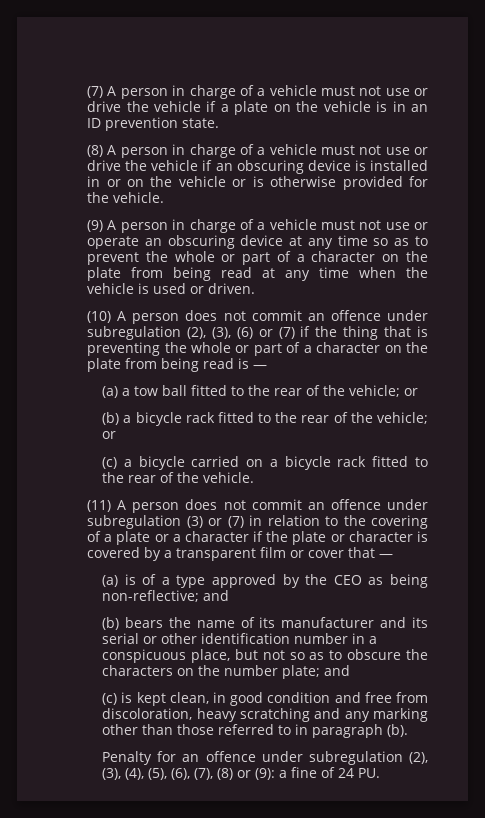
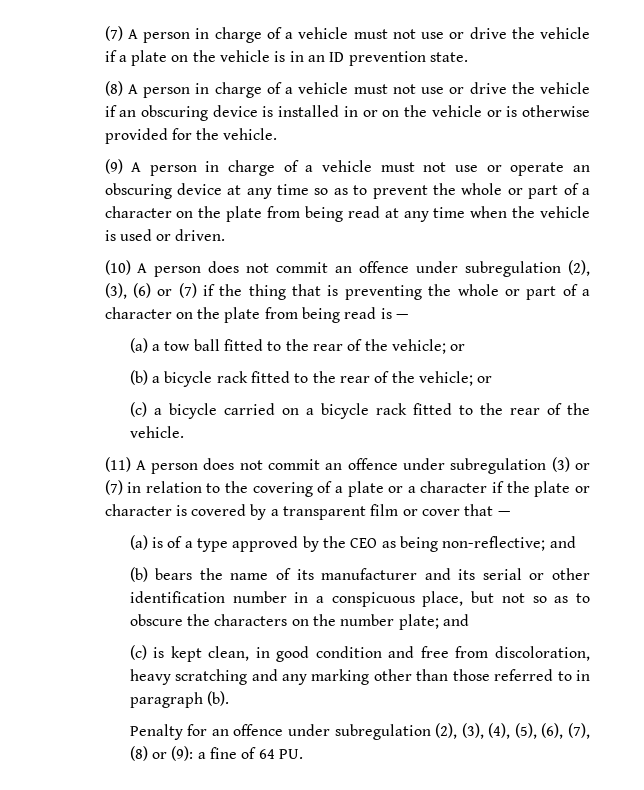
- Penalty for an offence under subregulation (2), (3), (4), (5), (6), (7), (8) or (9): a fine of 24 PU.
+ Penalty for an offence under subregulation (2), (3), (4), (5), (6), (7), (8) or (9): a fine of 64 PU.

